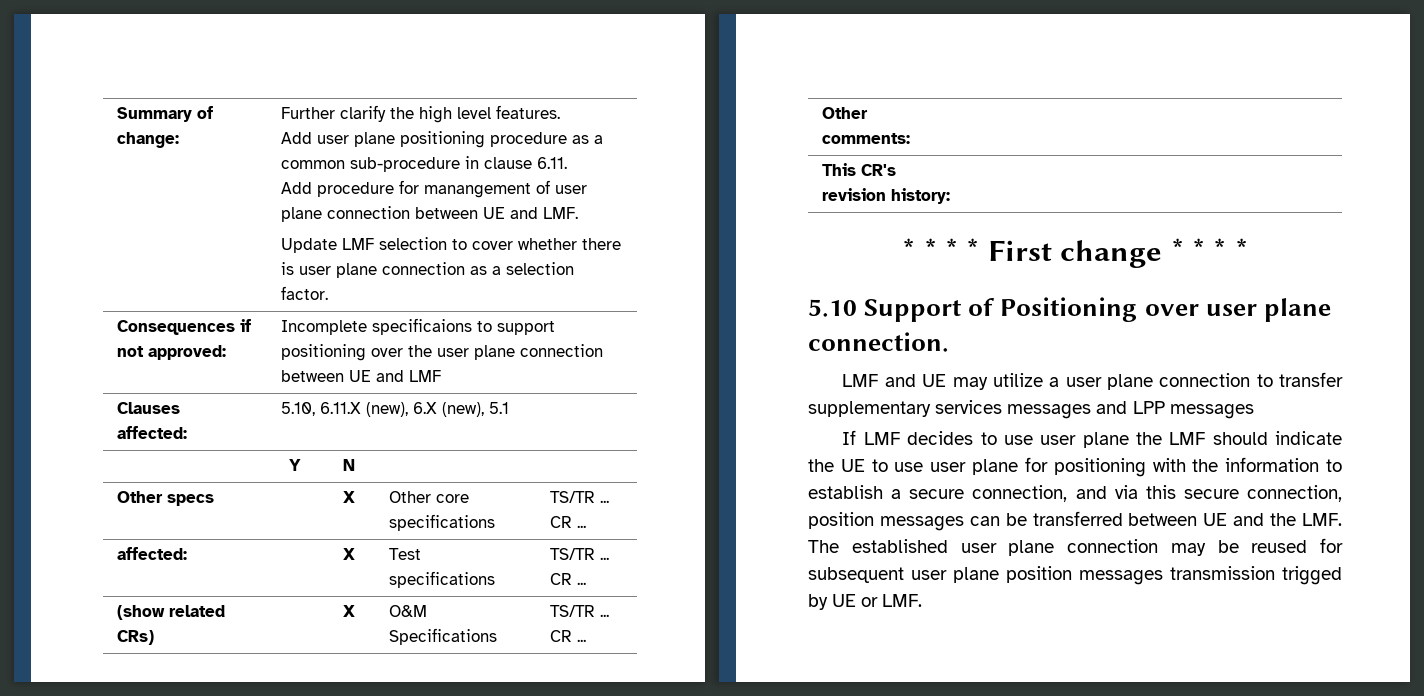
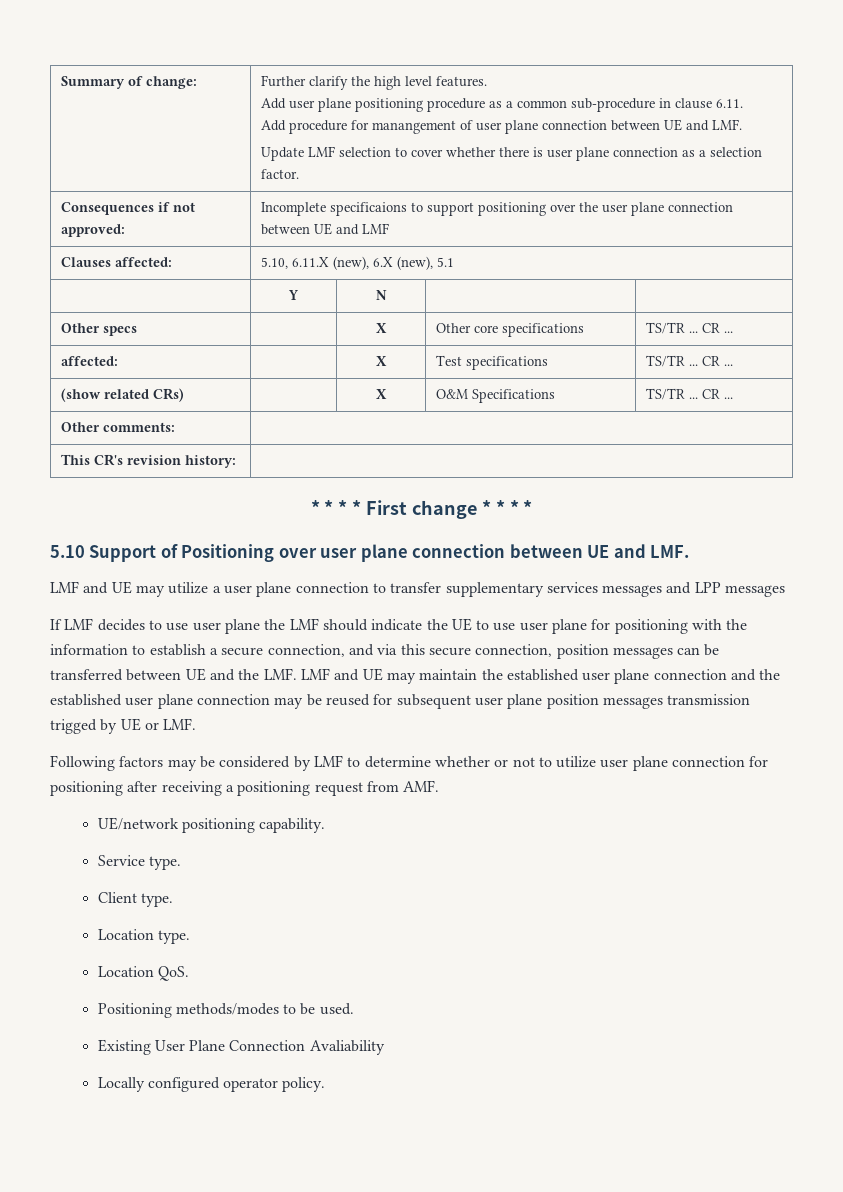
- 5.10 Support of Positioning over user plane connection.
+ 5.10 Support of Positioning over user plane connection between UE and LMF.
- If LMF decides to use user plane the LMF should indicate the UE to use user plane for positioning with the information to establish a secure connection, and via this secure connection, position messages can be transferred between UE and the LMF. The established user plane connection may be reused for subsequent user plane position messages transmission trigged by UE or LMF.
+ If LMF decides to use user plane the LMF should indicate the UE to use user plane for positioning with the information to establish a secure connection, and via this secure connection, position messages can be transferred between UE and the LMF. LMF and UE may maintain the established user plane connection and the established user plane connection may be reused for subsequent user plane position messages transmission trigged by UE or LMF.
+ Following factors may be considered by LMF to determine whether or not to utilize user plane connection for positioning after receiving a positioning request from AMF.
+ UE/network positioning capability.
+ Service type.
+ Client type.
+ Location type.
+ Location QoS.
+ Positioning methods/modes to be used.
+ Existing User Plane Connection Avaliability
+ Locally configured operator policy.

